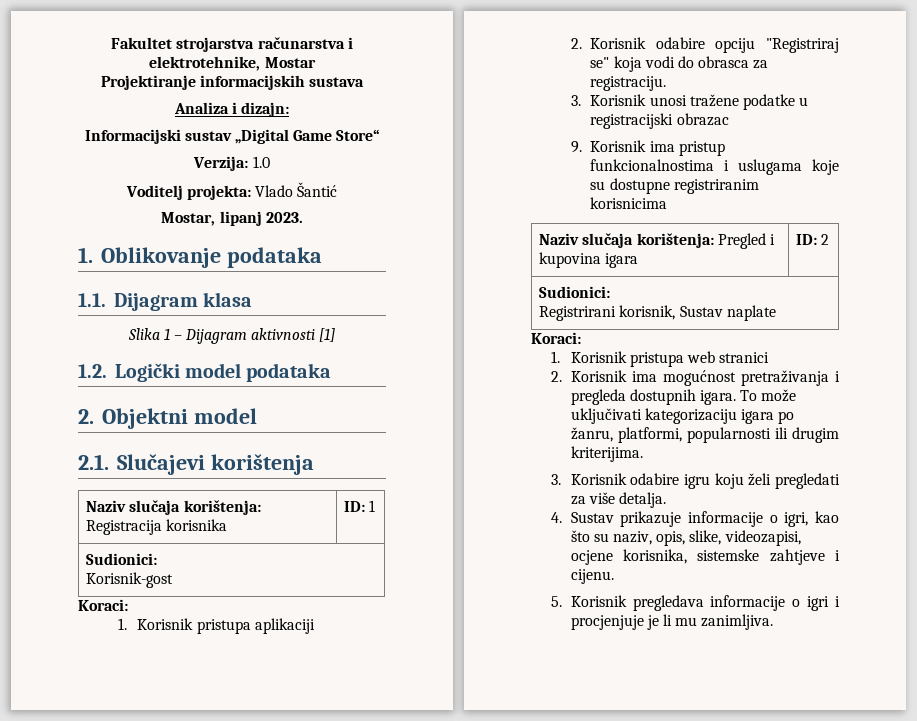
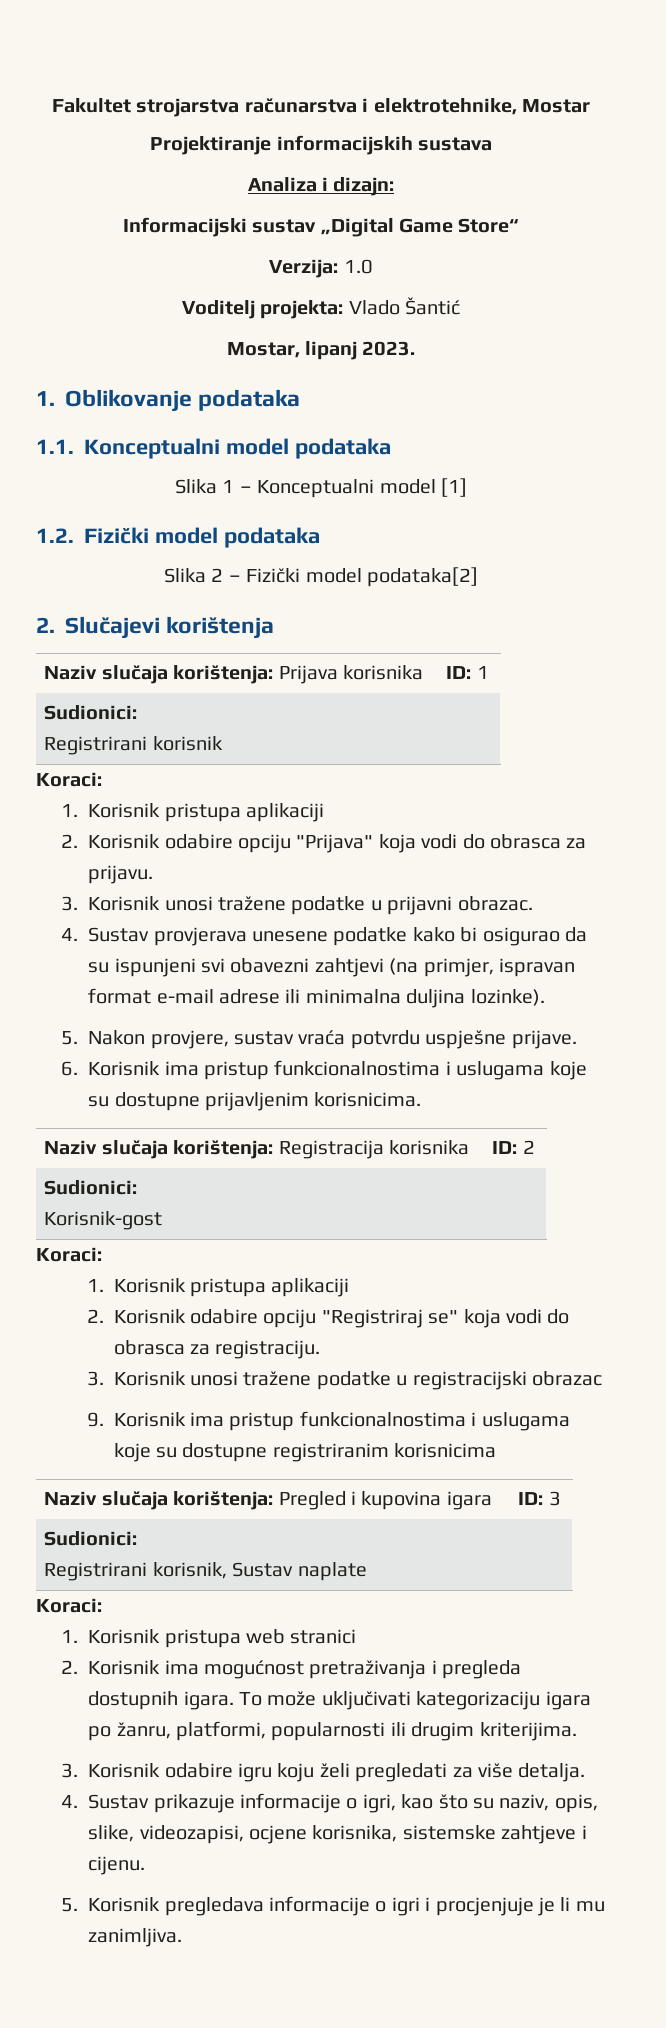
- 1.1. Dijagram klasa
+ 1.1. Konceptualni model podataka
- Slika 1 – Dijagram aktivnosti [1]
+ Slika 1 – Konceptualni model [1]
- 1.2. Logički model podataka
- 2. Objektni model
- 2.1. Slučajevi korištenja
+ 1.2. Fizički model podataka
+ Slika 2 – Fizički model podataka[2]
+ 2. Slučajevi korištenja
+ Naziv slučaja korištenja: Prijava korisnika | ID: 1
+ Sudionici:
+ Registrirani korisnik
+ Koraci:
+ 1. Korisnik pristupa aplikaciji
+ 2. Korisnik odabire opciju "Prijava" koja vodi do obrasca za prijavu.
+ 3. Korisnik unosi tražene podatke u prijavni obrazac.
+ 4. Sustav provjerava unesene podatke kako bi osigurao da su ispunjeni svi obavezni zahtjevi (na primjer, ispravan format e-mail adrese ili minimalna duljina lozinke).
+ 5. Nakon provjere, sustav vraća potvrdu uspješne prijave.
+ 6. Korisnik ima pristup funkcionalnostima i uslugama koje su dostupne prijavljenim korisnicima.
- Naziv slučaja korištenja: Registracija korisnika | ID: 1
+ Naziv slučaja korištenja: Registracija korisnika | ID: 2
- Naziv slučaja korištenja: Pregled i kupovina igara | ID: 2
+ Naziv slučaja korištenja: Pregled i kupovina igara | ID: 3

